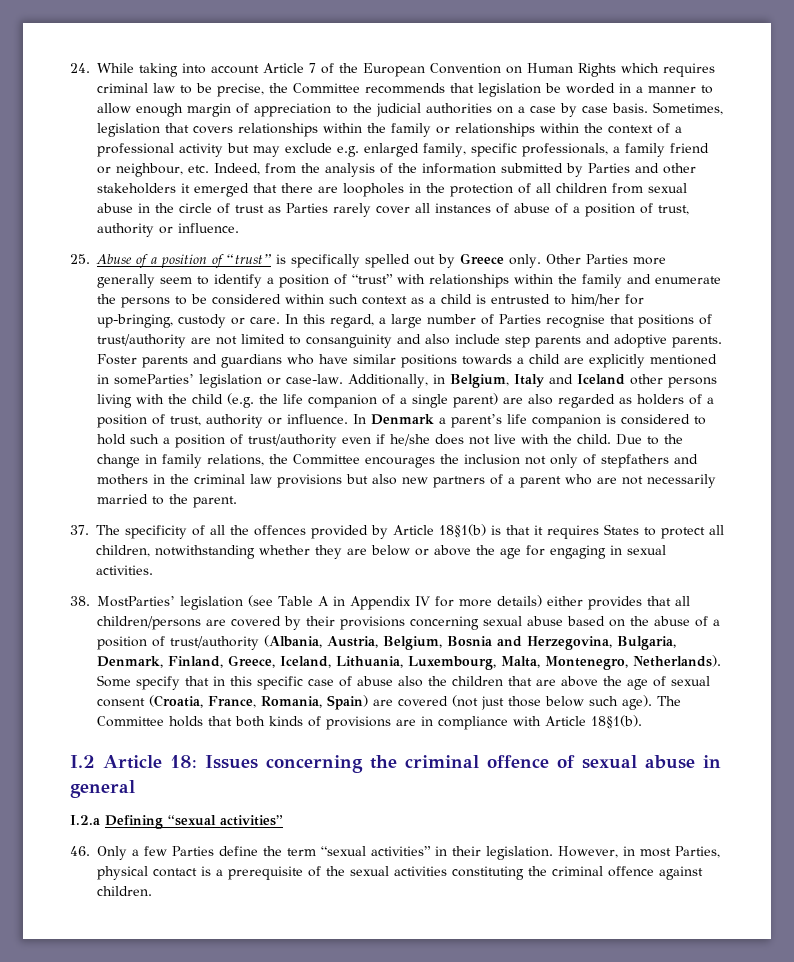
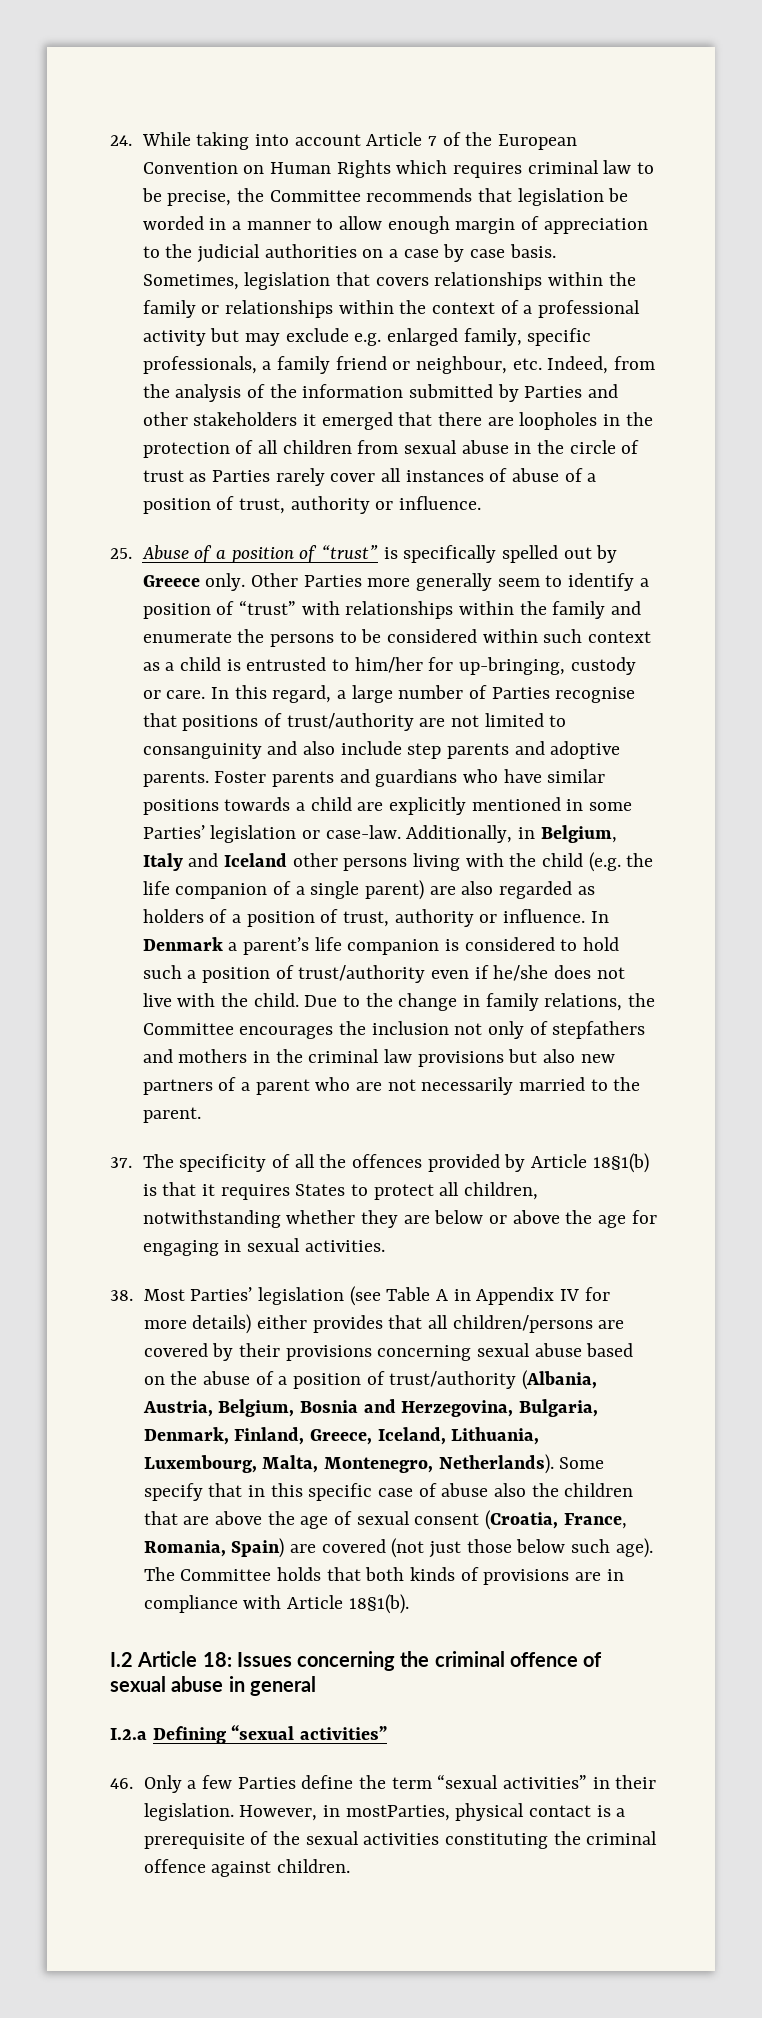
- Foster parents and guardians who have similar positions towards a child are explicitly mentioned in someParties’ legislation or case-law.
+ Foster parents and guardians who have similar positions towards a child are explicitly mentioned in some Parties’ legislation or case-law.
- 38. MostParties’ legislation (see Table A in Appendix IV for more details) either provides that all children/persons are covered by their provisions concerning sexual abuse based on the abuse of a position of trust/authority (Albania, Austria, Belgium, Bosnia and Herzegovina, Bulgaria, Denmark, Finland, Greece, Iceland, Lithuania, Luxembourg, Malta, Montenegro, Netherlands).
+ 38. Most Parties’ legislation (see Table A in Appendix IV for more details) either provides that all children/persons are covered by their provisions concerning sexual abuse based on the abuse of a position of trust/authority (Albania, Austria, Belgium, Bosnia and Herzegovina, Bulgaria, Denmark, Finland, Greece, Iceland, Lithuania, Luxembourg, Malta, Montenegro, Netherlands).
- However, in most Parties, physical contact is a prerequisite of the sexual activities constituting the criminal offence against children.
+ However, in mostParties, physical contact is a prerequisite of the sexual activities constituting the criminal offence against children.

